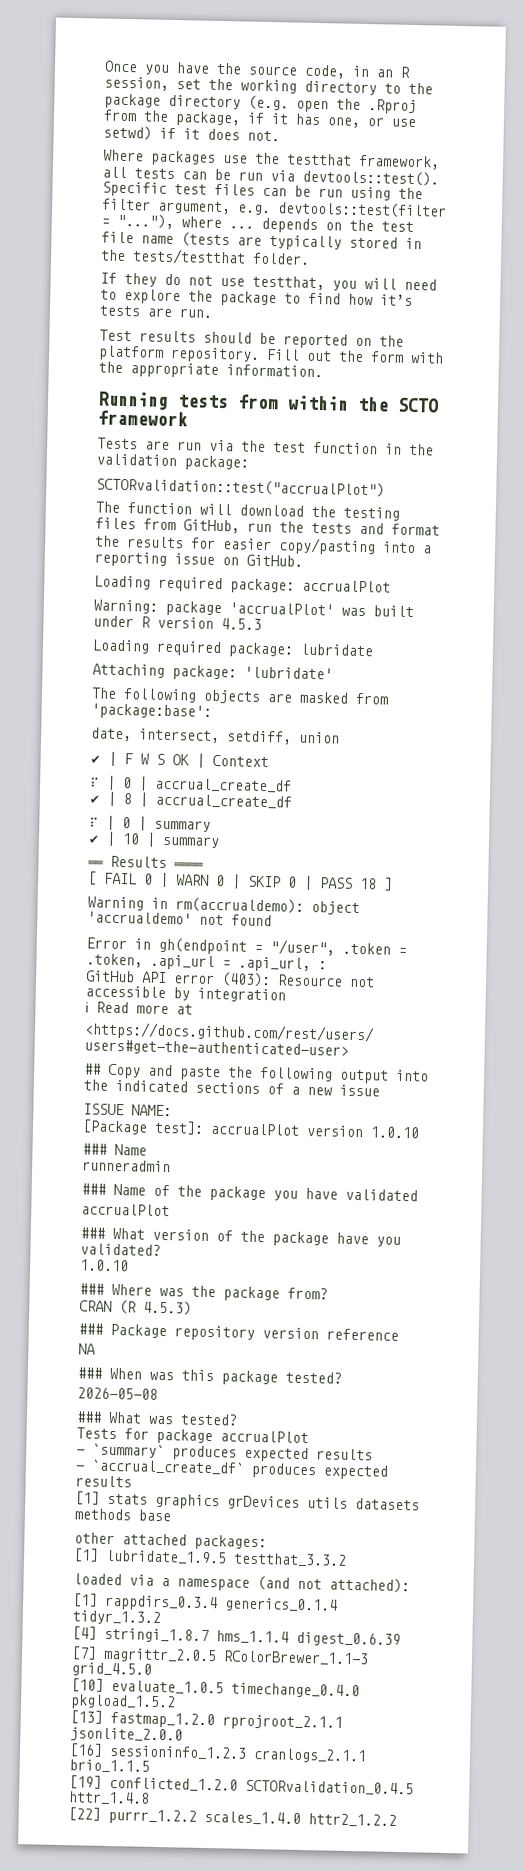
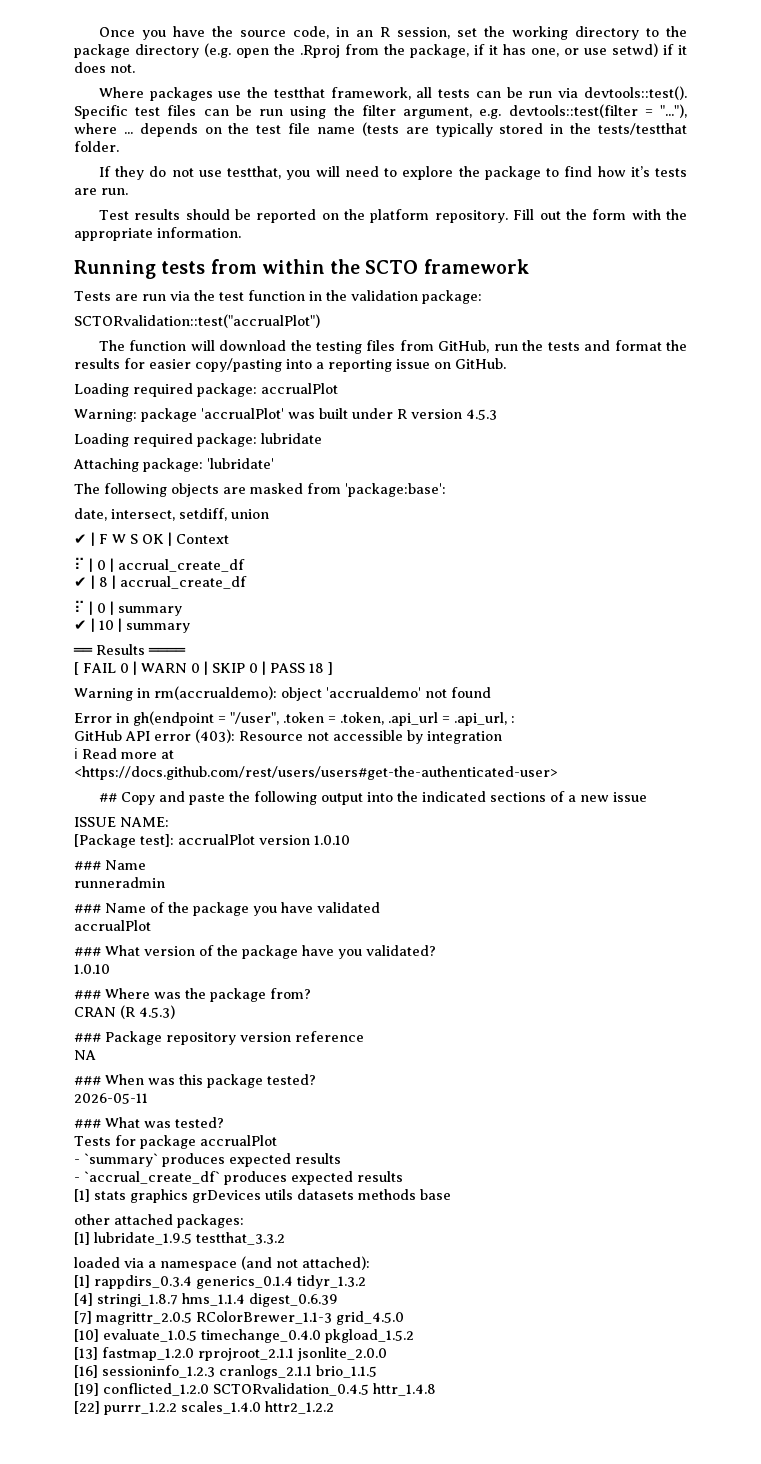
- 2026-05-08
+ 2026-05-11

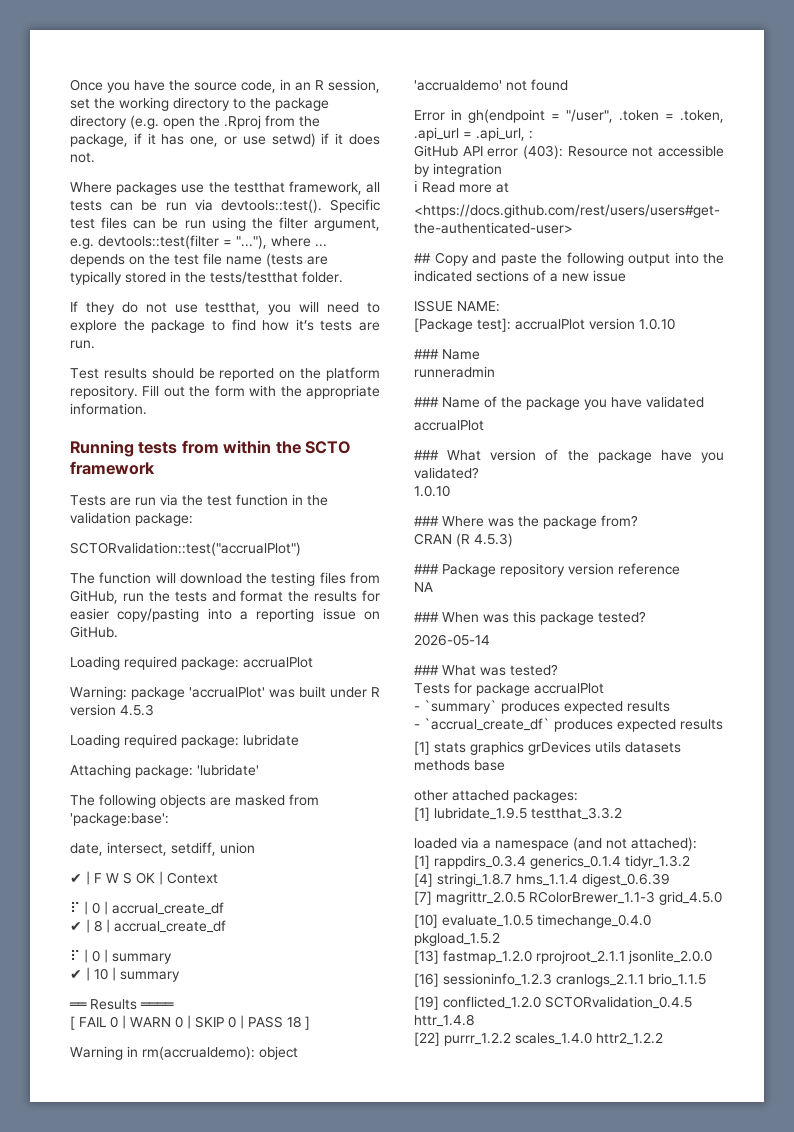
- 2026-05-11
+ 2026-05-14

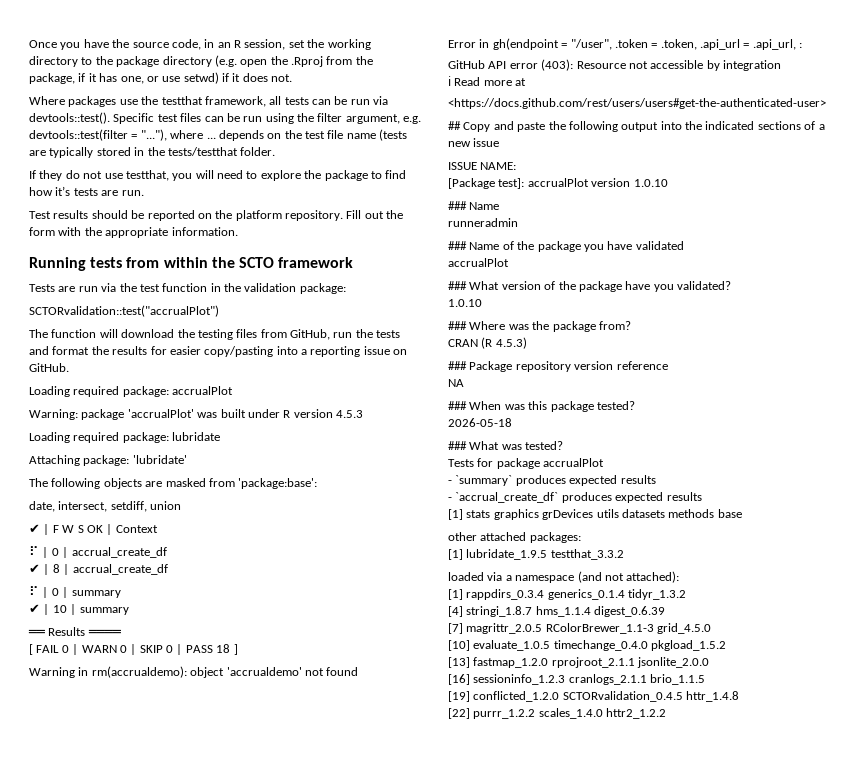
- 2026-05-14
+ 2026-05-18

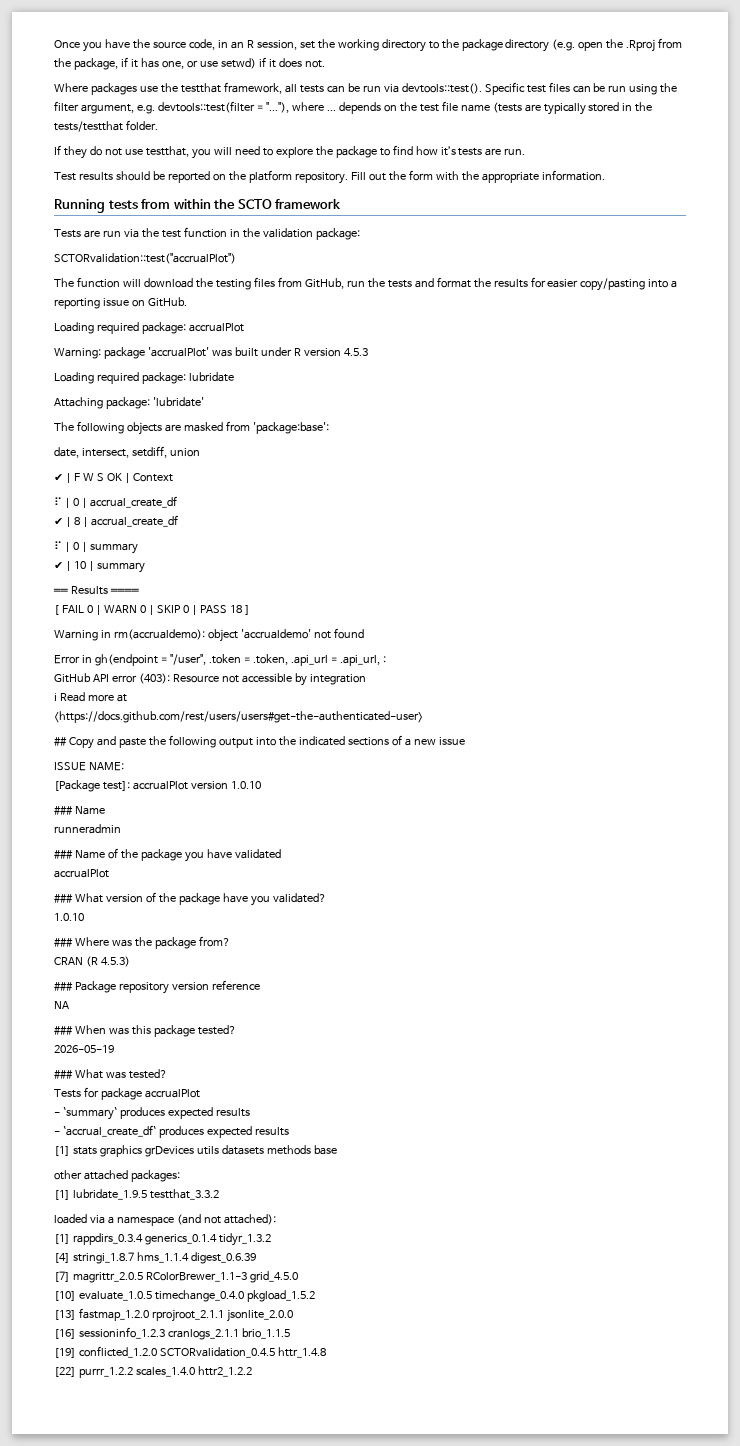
- 2026-05-18
+ 2026-05-19

